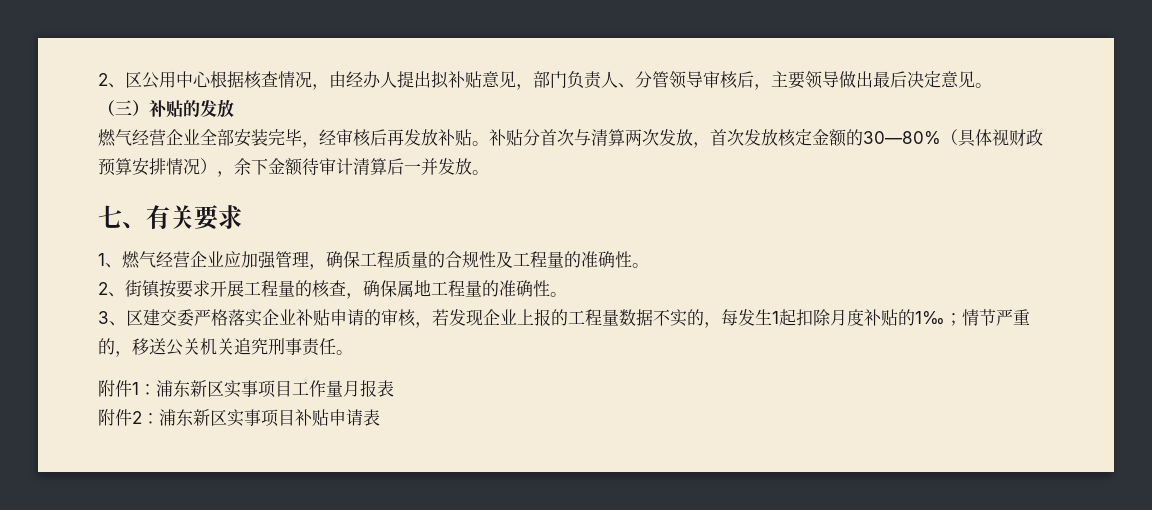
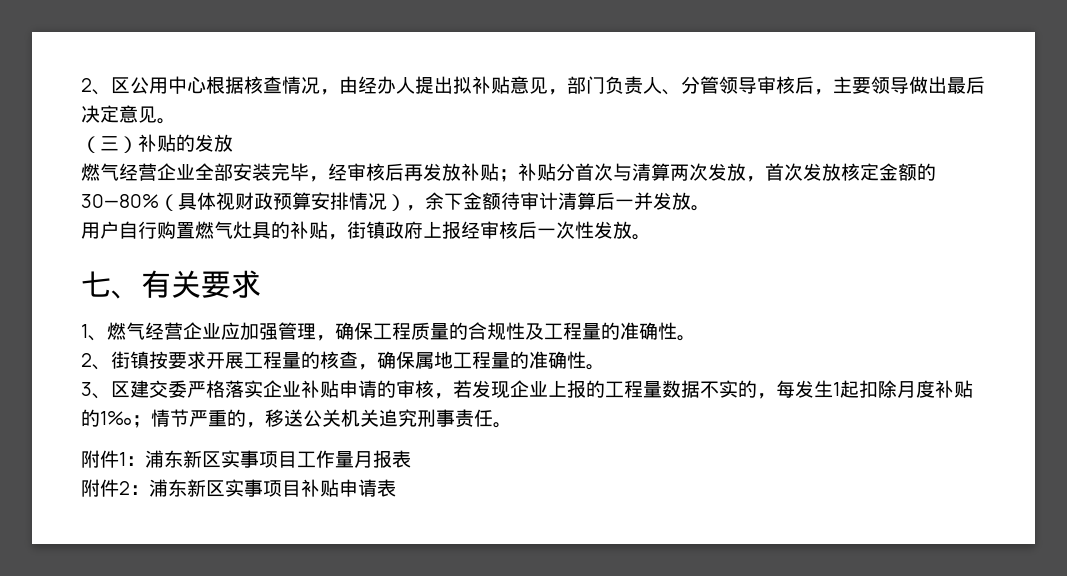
- 燃气经营企业全部安装完毕，经审核后再发放补贴。补贴分首次与清算两次发放，首次发放核定金额的30—80%（具体视财政预算安排情况），余下金额待审计清算后一并发放。
+ 燃气经营企业全部安装完毕，经审核后再发放补贴；补贴分首次与清算两次发放，首次发放核定金额的30—80%（具体视财政预算安排情况），余下金额待审计清算后一并发放。
+ 用户自行购置燃气灶具的补贴，街镇政府上报经审核后一次性发放。

